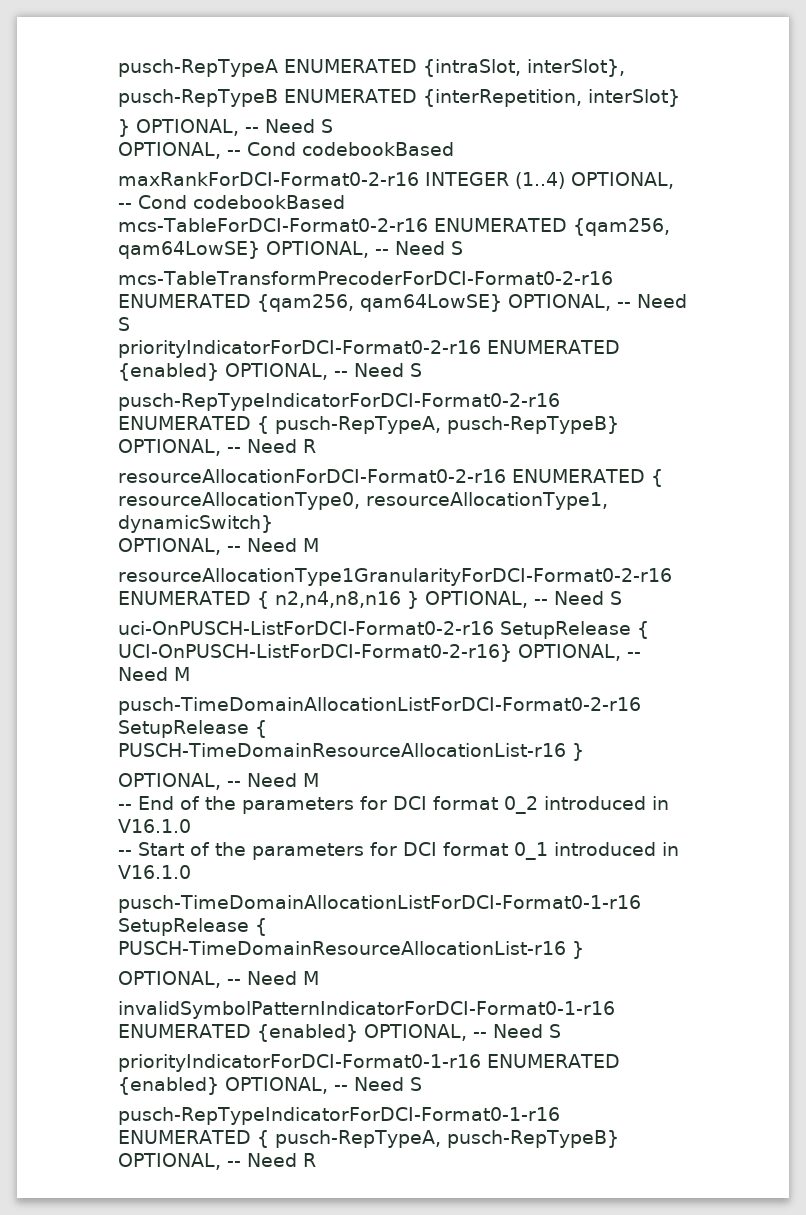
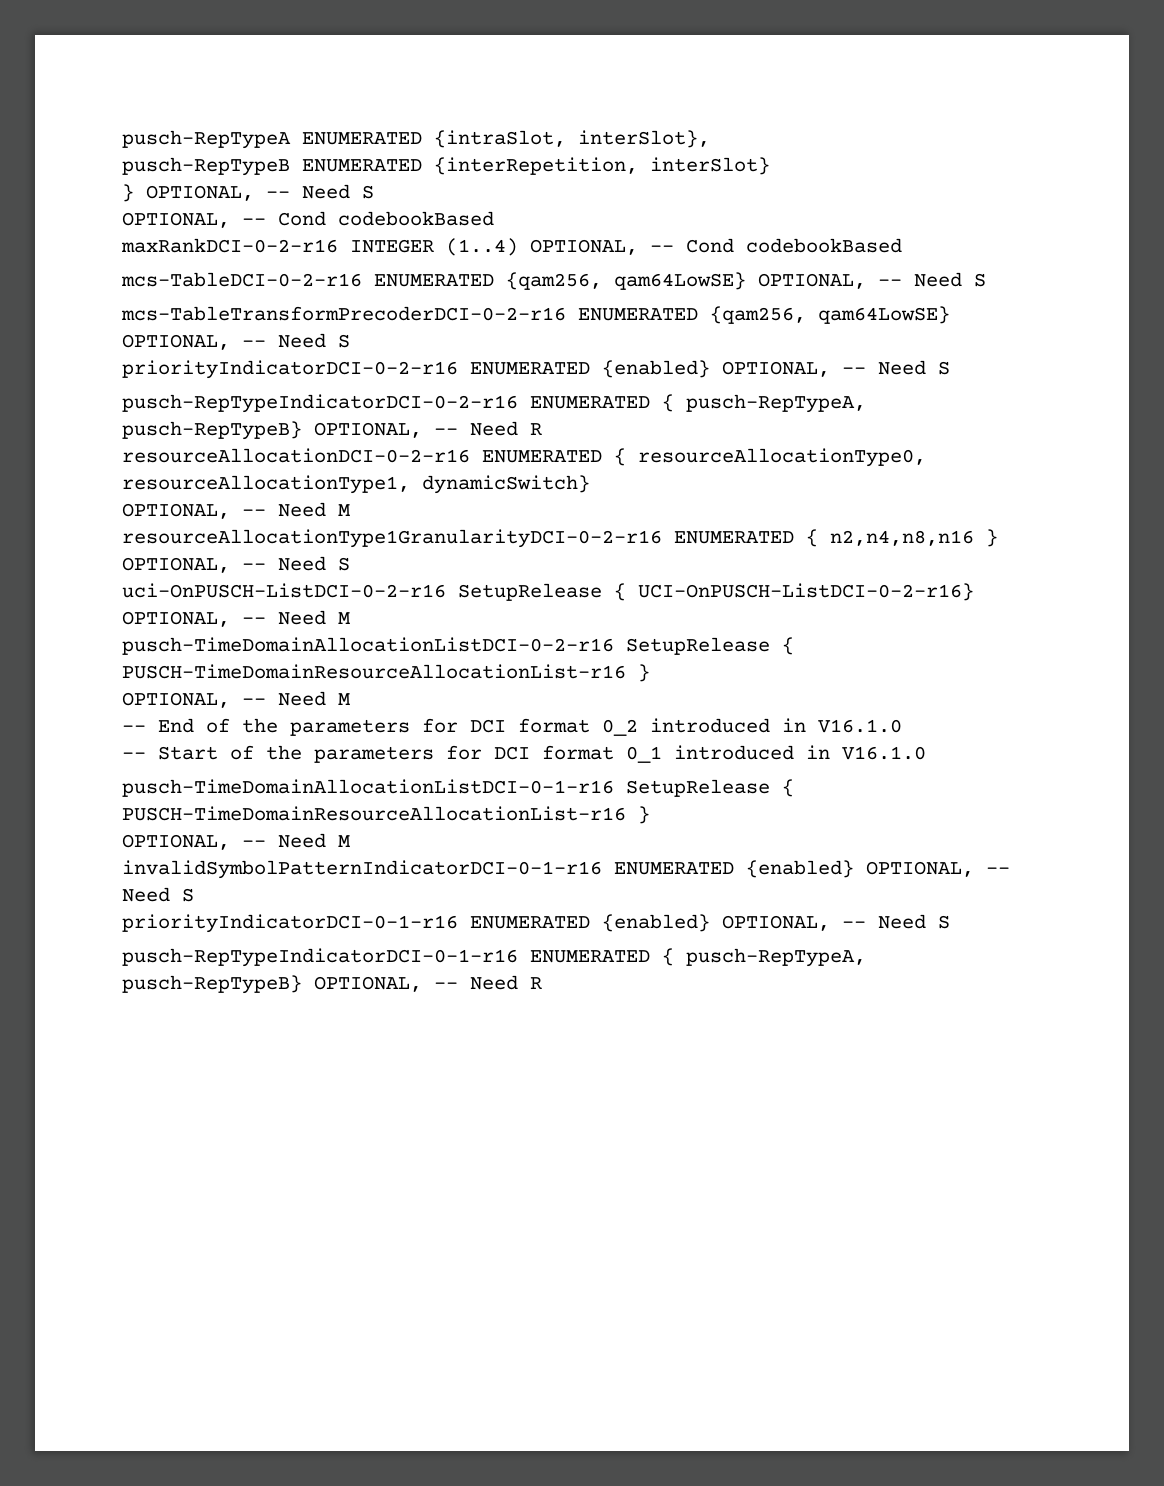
- maxRankForDCI-Format0-2-r16 INTEGER (1..4) OPTIONAL, -- Cond codebookBased
+ maxRankDCI-0-2-r16 INTEGER (1..4) OPTIONAL, -- Cond codebookBased
- mcs-TableForDCI-Format0-2-r16 ENUMERATED {qam256, qam64LowSE} OPTIONAL, -- Need S
- mcs-TableTransformPrecoderForDCI-Format0-2-r16 ENUMERATED {qam256, qam64LowSE} OPTIONAL, -- Need S
- priorityIndicatorForDCI-Format0-2-r16 ENUMERATED {enabled} OPTIONAL, -- Need S
- pusch-RepTypeIndicatorForDCI-Format0-2-r16 ENUMERATED { pusch-RepTypeA, pusch-RepTypeB} OPTIONAL, -- Need R
+ mcs-TableDCI-0-2-r16 ENUMERATED {qam256, qam64LowSE} OPTIONAL, -- Need S
+ mcs-TableTransformPrecoderDCI-0-2-r16 ENUMERATED {qam256, qam64LowSE} OPTIONAL, -- Need S
+ priorityIndicatorDCI-0-2-r16 ENUMERATED {enabled} OPTIONAL, -- Need S
+ pusch-RepTypeIndicatorDCI-0-2-r16 ENUMERATED { pusch-RepTypeA, pusch-RepTypeB} OPTIONAL, -- Need R
- resourceAllocationForDCI-Format0-2-r16 ENUMERATED { resourceAllocationType0, resourceAllocationType1, dynamicSwitch}
+ resourceAllocationDCI-0-2-r16 ENUMERATED { resourceAllocationType0, resourceAllocationType1, dynamicSwitch}
- resourceAllocationType1GranularityForDCI-Format0-2-r16 ENUMERATED { n2,n4,n8,n16 } OPTIONAL, -- Need S
+ resourceAllocationType1GranularityDCI-0-2-r16 ENUMERATED { n2,n4,n8,n16 } OPTIONAL, -- Need S
- uci-OnPUSCH-ListForDCI-Format0-2-r16 SetupRelease { UCI-OnPUSCH-ListForDCI-Format0-2-r16} OPTIONAL, -- Need M
- pusch-TimeDomainAllocationListForDCI-Format0-2-r16 SetupRelease { PUSCH-TimeDomainResourceAllocationList-r16 }
+ uci-OnPUSCH-ListDCI-0-2-r16 SetupRelease { UCI-OnPUSCH-ListDCI-0-2-r16} OPTIONAL, -- Need M
+ pusch-TimeDomainAllocationListDCI-0-2-r16 SetupRelease { PUSCH-TimeDomainResourceAllocationList-r16 }
- pusch-TimeDomainAllocationListForDCI-Format0-1-r16 SetupRelease { PUSCH-TimeDomainResourceAllocationList-r16 }
+ pusch-TimeDomainAllocationListDCI-0-1-r16 SetupRelease { PUSCH-TimeDomainResourceAllocationList-r16 }
  OPTIONAL, -- Need M
- invalidSymbolPatternIndicatorForDCI-Format0-1-r16 ENUMERATED {enabled} OPTIONAL, -- Need S
- priorityIndicatorForDCI-Format0-1-r16 ENUMERATED {enabled} OPTIONAL, -- Need S
- pusch-RepTypeIndicatorForDCI-Format0-1-r16 ENUMERATED { pusch-RepTypeA, pusch-RepTypeB} OPTIONAL, -- Need R
+ invalidSymbolPatternIndicatorDCI-0-1-r16 ENUMERATED {enabled} OPTIONAL, -- Need S
+ priorityIndicatorDCI-0-1-r16 ENUMERATED {enabled} OPTIONAL, -- Need S
+ pusch-RepTypeIndicatorDCI-0-1-r16 ENUMERATED { pusch-RepTypeA, pusch-RepTypeB} OPTIONAL, -- Need R

